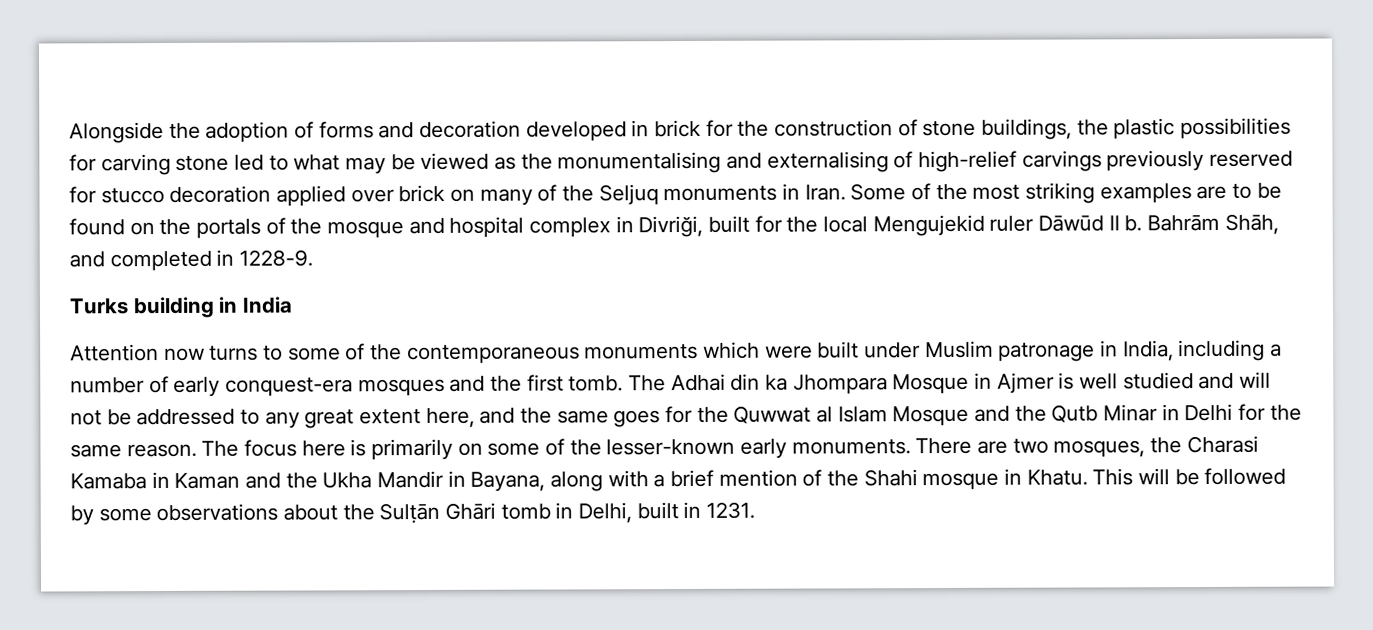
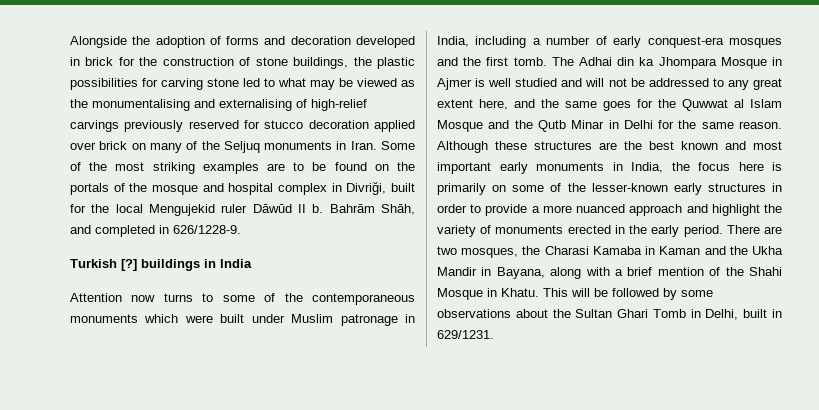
- Bahrām Shāh, and completed in 1228-9.
- Turks building in India
+ Bahrām Shāh, and completed in 626/1228-9.
+ Turkish [?] buildings in India
- The focus here is primarily on some of the lesser-known early monuments.
+ Although these structures are the best known and most important early monuments in India, the focus here is primarily on some of the lesser-known early structures in order to provide a more nuanced approach and highlight the variety of monuments erected in the early period.
- There are two mosques, the Charasi Kamaba in Kaman and the Ukha Mandir in Bayana, along with a brief mention of the Shahi mosque in Khatu.
+ There are two mosques, the Charasi Kamaba in Kaman and the Ukha Mandir in Bayana, along with a brief mention of the Shahi Mosque in Khatu.
- This will be followed by some observations about the Sulṭān Ghāri tomb in Delhi, built in 1231.
+ This will be followed by some observations about the Sultan Ghari Tomb in Delhi, built in 629/1231.

